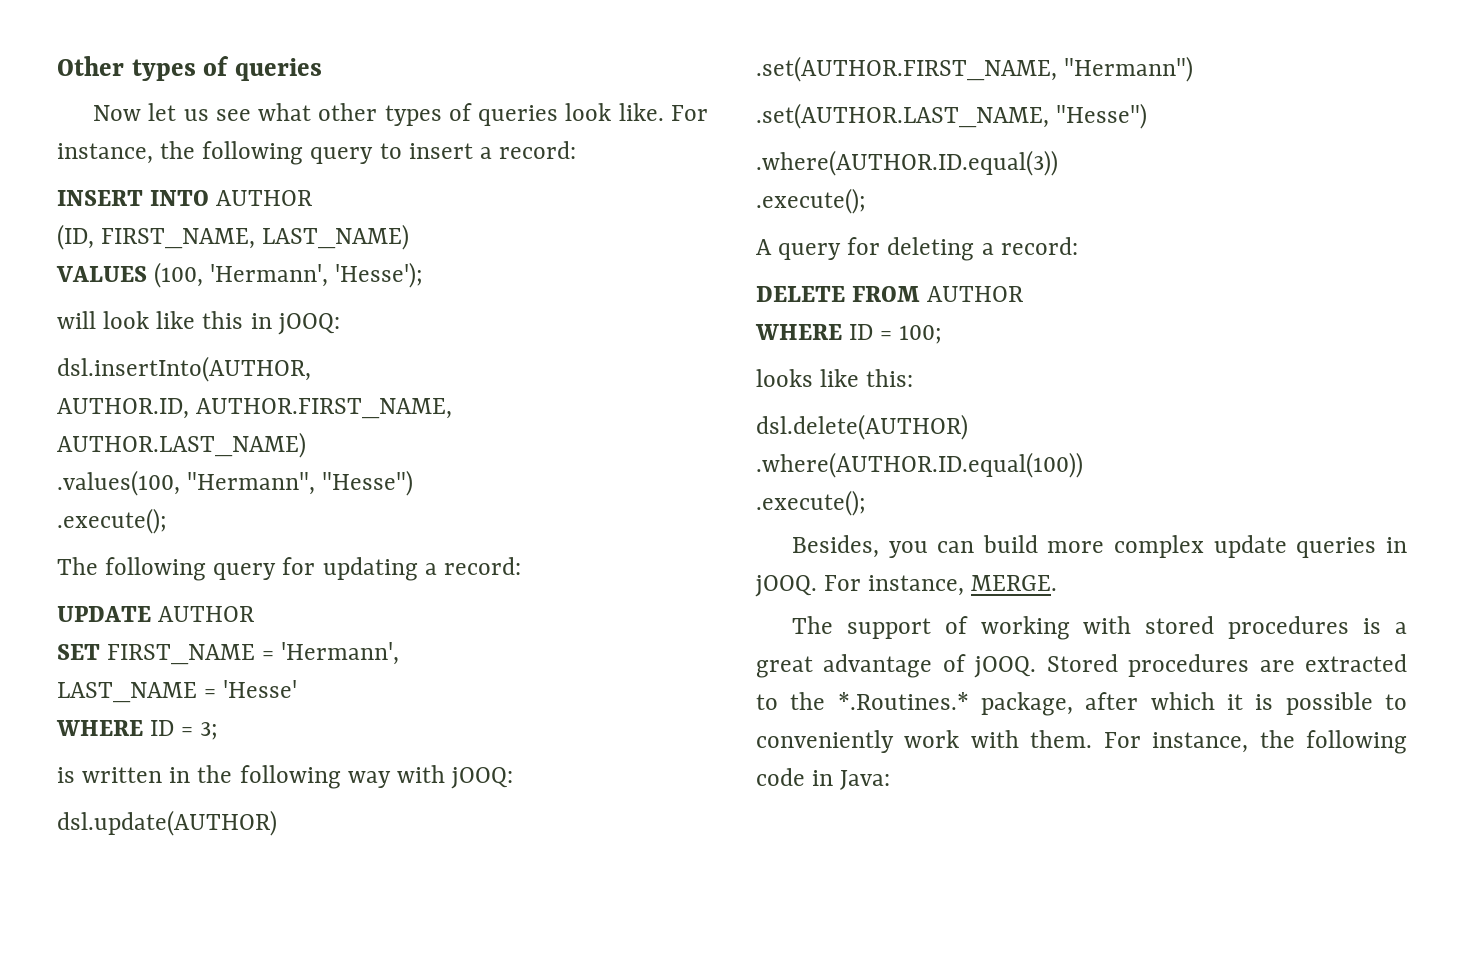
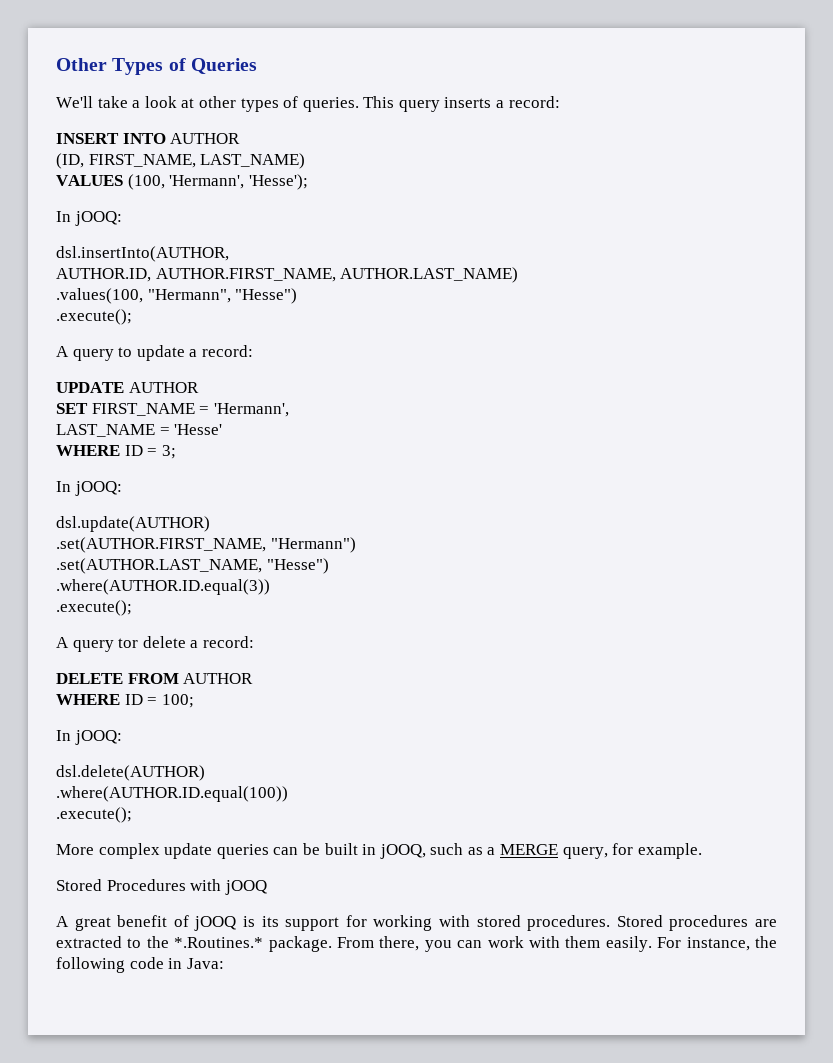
- Other types of queries
- Now let us see what other types of queries look like. For instance, the following query to insert a record:
+ Other Types of Queries
+ We'll take a look at other types of queries. This query inserts a record:
  VALUES (100, 'Hermann', 'Hesse');
- will look like this in jOOQ:
+ In jOOQ:
- The following query for updating a record:
+ A query to update a record:
  WHERE ID = 3;
- is written in the following way with jOOQ:
+ In jOOQ:
- A query for deleting a record:
+ A query tor delete a record:
  WHERE ID = 100;
- looks like this:
+ In jOOQ:
- Besides, you can build more complex update queries in jOOQ. For instance, MERGE.
- The support of working with stored procedures is a great advantage of jOOQ.
+ More complex update queries can be built in jOOQ, such as a MERGE query, for example.
+ Stored Procedures with jOOQ
+ A great benefit of jOOQ is its support for working with stored procedures.
- Stored procedures are extracted to the *.Routines.* package, after which it is possible to conveniently work with them.
+ Stored procedures are extracted to the *.Routines.* package. From there, you can work with them easily.

